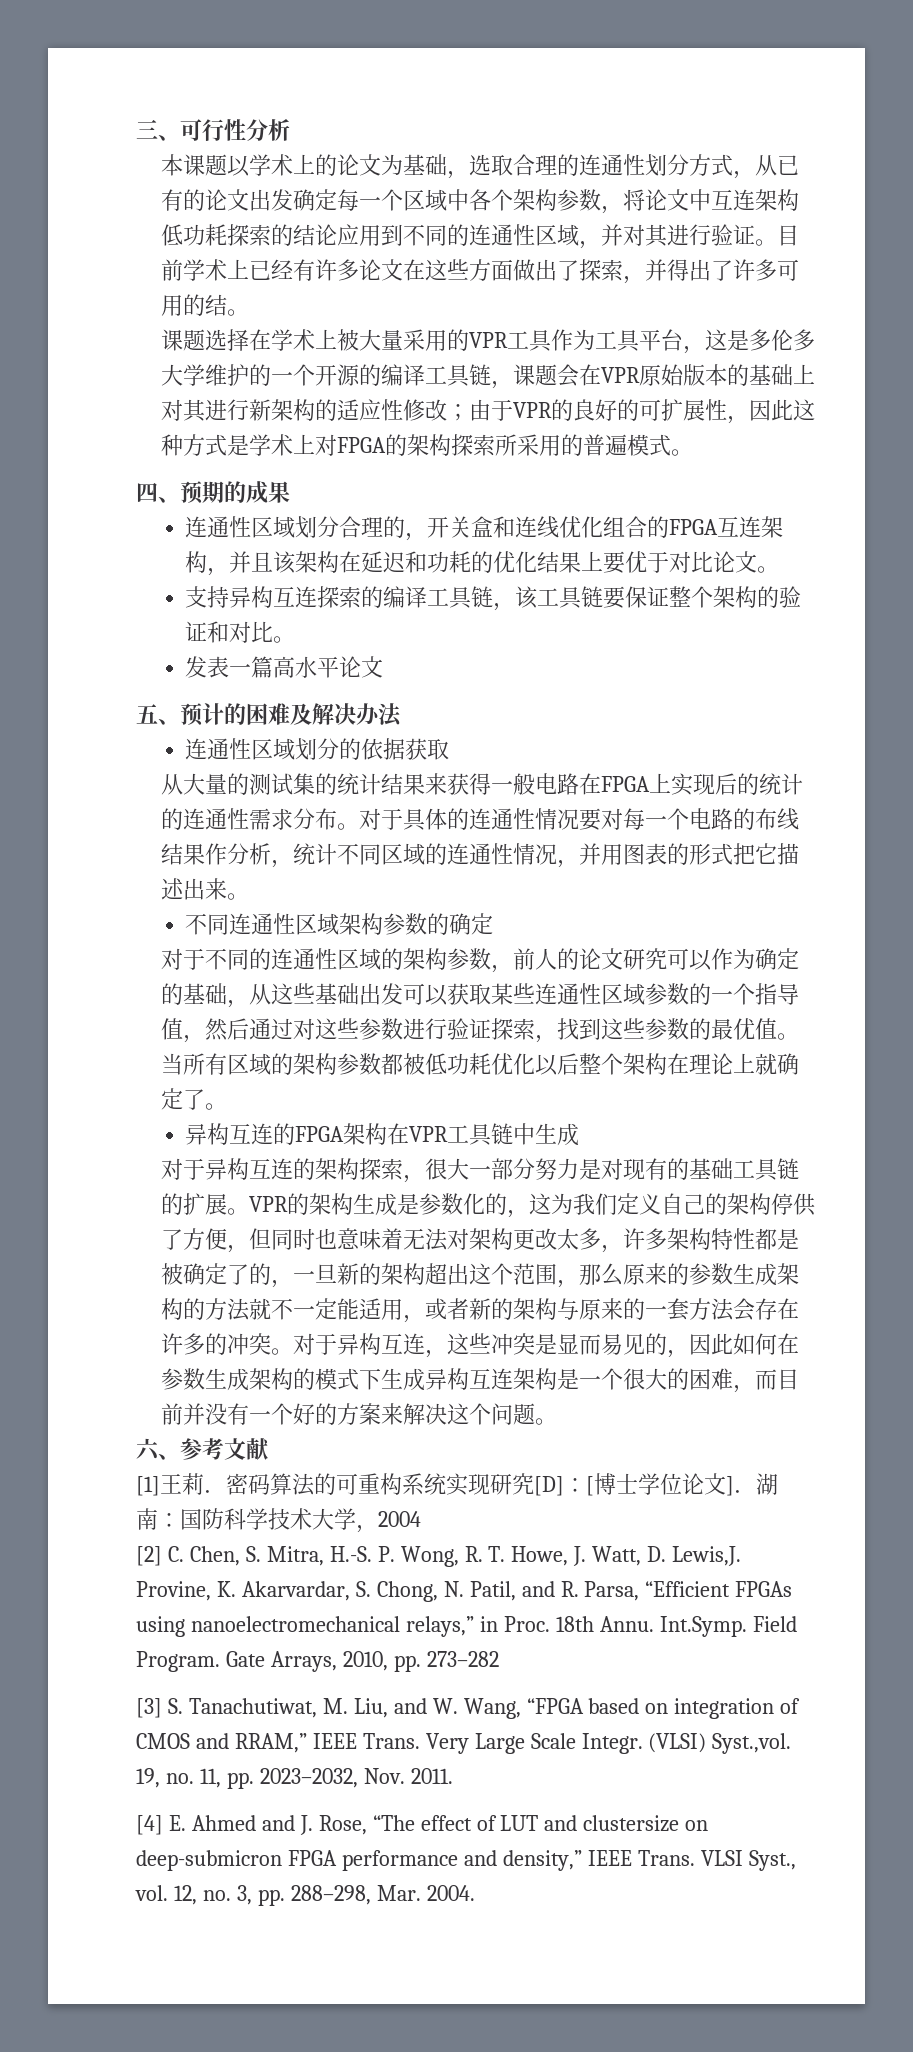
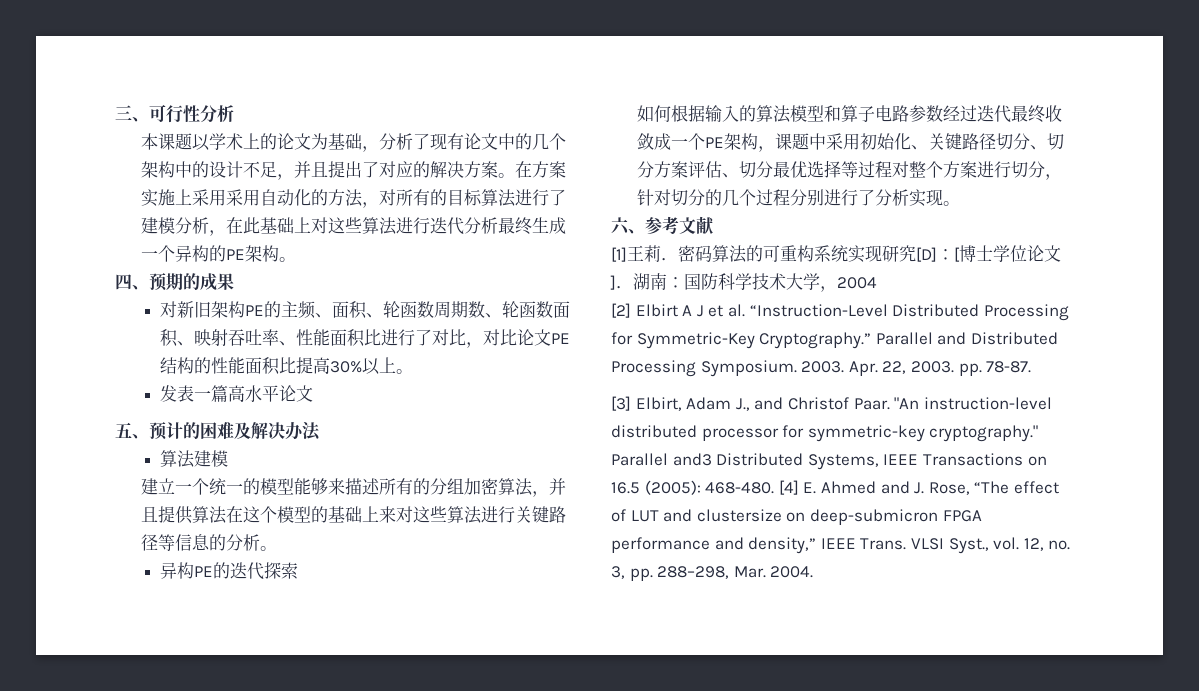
- 本课题以学术上的论文为基础，选取合理的连通性划分方式，从已有的论文出发确定每一个区域中各个架构参数，将论文中互连架构低功耗探索的结论应用到不同的连通性区域，并对其进行验证。目前学术上已经有许多论文在这些方面做出了探索，并得出了许多可用的结。
- 课题选择在学术上被大量采用的VPR工具作为工具平台，这是多伦多大学维护的一个开源的编译工具链，课题会在VPR原始版本的基础上对其进行新架构的适应性修改；由于VPR的良好的可扩展性，因此这种方式是学术上对FPGA的架构探索所采用的普遍模式。
+ 本课题以学术上的论文为基础，分析了现有论文中的几个架构中的设计不足，并且提出了对应的解决方案。在方案实施上采用采用自动化的方法，对所有的目标算法进行了建模分析，在此基础上对这些算法进行迭代分析最终生成一个异构的PE架构。
  四、预期的成果
- 连通性区域划分合理的，开关盒和连线优化组合的FPGA互连架构，并且该架构在延迟和功耗的优化结果上要优于对比论文。
- 支持异构互连探索的编译工具链，该工具链要保证整个架构的验证和对比。
+ 对新旧架构PE的主频、面积、轮函数周期数、轮函数面积、映射吞吐率、性能面积比进行了对比，对比论文PE结构的性能面积比提高30%以上。
- 连通性区域划分的依据获取
- 从大量的测试集的统计结果来获得一般电路在FPGA上实现后的统计的连通性需求分布。对于具体的连通性情况要对每一个电路的布线结果作分析，统计不同区域的连通性情况，并用图表的形式把它描述出来。
- 不同连通性区域架构参数的确定
- 对于不同的连通性区域的架构参数，前人的论文研究可以作为确定的基础，从这些基础出发可以获取某些连通性区域参数的一个指导值，然后通过对这些参数进行验证探索，找到这些参数的最优值。当所有区域的架构参数都被低功耗优化以后整个架构在理论上就确定了。
- 异构互连的FPGA架构在VPR工具链中生成
- 对于异构互连的架构探索，很大一部分努力是对现有的基础工具链的扩展。VPR的架构生成是参数化的，这为我们定义自己的架构停供了方便，但同时也意味着无法对架构更改太多，许多架构特性都是被确定了的，一旦新的架构超出这个范围，那么原来的参数生成架构的方法就不一定能适用，或者新的架构与原来的一套方法会存在许多的冲突。对于异构互连，这些冲突是显而易见的，因此如何在参数生成架构的模式下生成异构互连架构是一个很大的困难，而目前并没有一个好的方案来解决这个问题。
+ 算法建模
+ 建立一个统一的模型能够来描述所有的分组加密算法，并且提供算法在这个模型的基础上来对这些算法进行关键路径等信息的分析。
+ 异构PE的迭代探索
+ 如何根据输入的算法模型和算子电路参数经过迭代最终收敛成一个PE架构，课题中采用初始化、关键路径切分、切分方案评估、切分最优选择等过程对整个方案进行切分，针对切分的几个过程分别进行了分析实现。
- [2] C. Chen, S. Mitra, H.-S. P. Wong, R. T. Howe, J. Watt, D. Lewis,J. Provine, K. Akarvardar, S. Chong, N. Patil, and R. Parsa, “Efficient FPGAs using nanoelectromechanical relays,” in Proc. 18th Annu. Int.Symp. Field Program. Gate Arrays, 2010, pp. 273–282
- [3] S. Tanachutiwat, M. Liu, and W. Wang, “FPGA based on integration of CMOS and RRAM,” IEEE Trans. Very Large Scale Integr. (VLSI) Syst.,vol. 19, no. 11, pp. 2023–2032, Nov. 2011.
- [4] E. Ahmed and J. Rose, “The effect of LUT and clustersize on deep-submicron FPGA performance and density,” IEEE Trans.
+ [2] Elbirt A J et al. “Instruction-Level Distributed Processing for Symmetric-Key Cryptography.” Parallel and Distributed Processing Symposium. 2003. Apr. 22, 2003. pp. 78-87.
+ [3] Elbirt, Adam J., and Christof Paar. "An instruction-level distributed processor for symmetric-key cryptography." Parallel and3 Distributed Systems, IEEE Transactions on 16.5 (2005): 468-480. [4] E. Ahmed and J. Rose, “The effect of LUT and clustersize on deep-submicron FPGA performance and density,” IEEE Trans.

